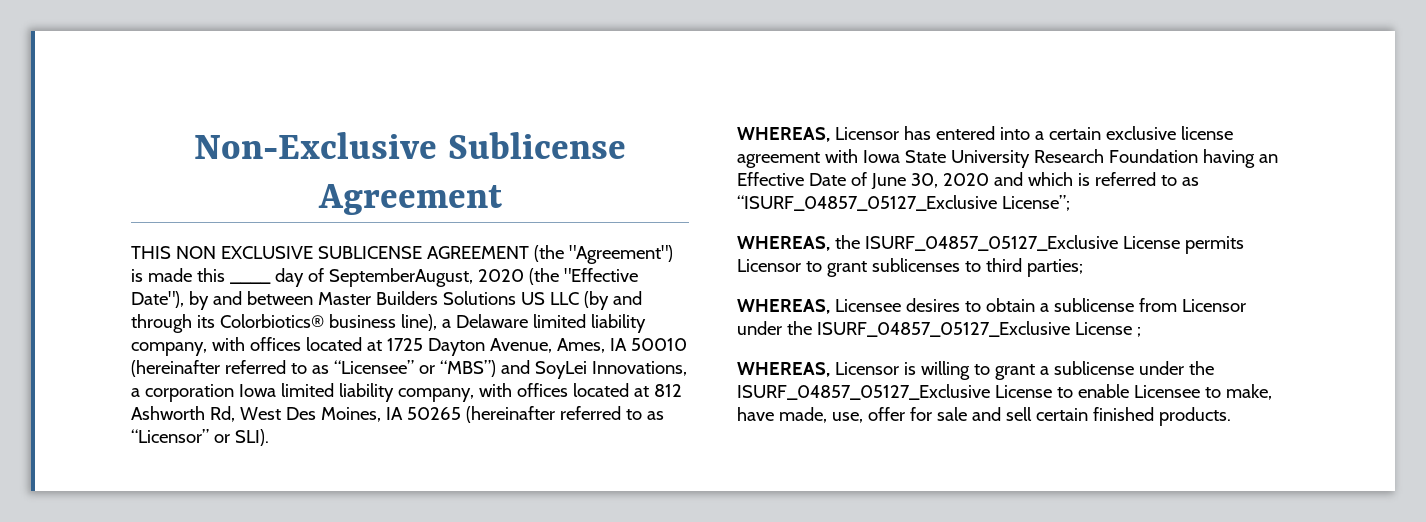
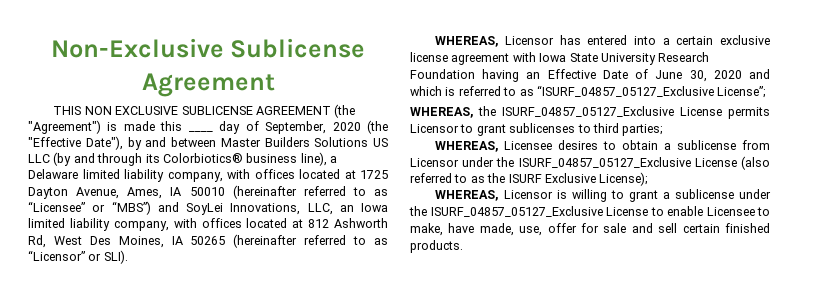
- THIS NON EXCLUSIVE SUBLICENSE AGREEMENT (the "Agreement") is made this ____ day of SeptemberAugust, 2020 (the "Effective Date"), by and between Master Builders Solutions US LLC (by and through its Colorbiotics® business line), a Delaware limited liability company, with offices located at 1725 Dayton Avenue, Ames, IA 50010 (hereinafter referred to as “Licensee” or “MBS”) and SoyLei Innovations, a corporation Iowa limited liability company, with offices located at 812 Ashworth Rd, West Des Moines, IA 50265 (hereinafter referred to as “Licensor” or SLI).
+ THIS NON EXCLUSIVE SUBLICENSE AGREEMENT (the "Agreement") is made this ____ day of September, 2020 (the "Effective Date"), by and between Master Builders Solutions US LLC (by and through its Colorbiotics® business line), a Delaware limited liability company, with offices located at 1725 Dayton Avenue, Ames, IA 50010 (hereinafter referred to as “Licensee” or “MBS”) and SoyLei Innovations, LLC, an Iowa limited liability company, with offices located at 812 Ashworth Rd, West Des Moines, IA 50265 (hereinafter referred to as “Licensor” or SLI).
- WHEREAS, Licensee desires to obtain a sublicense from Licensor under the ISURF_04857_05127_Exclusive License ;
+ WHEREAS, Licensee desires to obtain a sublicense from Licensor under the ISURF_04857_05127_Exclusive License (also referred to as the ISURF Exclusive License);

